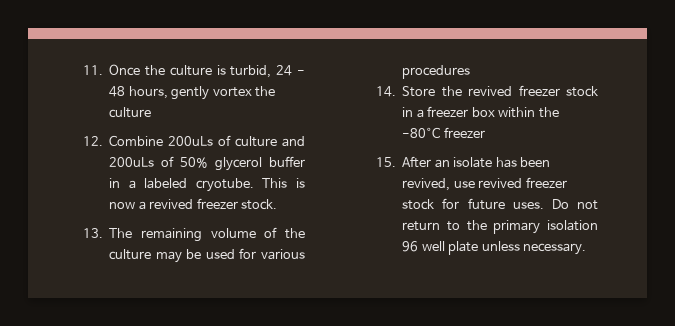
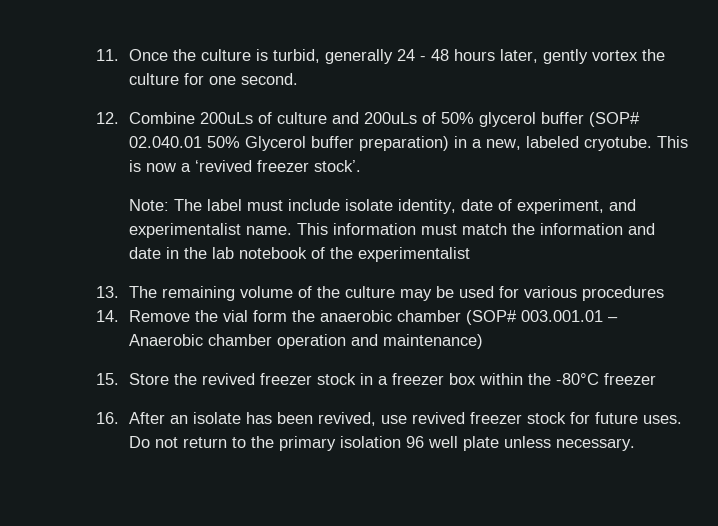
- 11. Once the culture is turbid, 24 - 48 hours, gently vortex the culture
+ 11. Once the culture is turbid, generally 24 - 48 hours later, gently vortex the culture for one second.
- 12. Combine 200uLs of culture and 200uLs of 50% glycerol buffer in a labeled cryotube.
+ 12. Combine 200uLs of culture and 200uLs of 50% glycerol buffer (SOP# 02.040.01 50% Glycerol buffer preparation) in a new, labeled cryotube.
- This is now a revived freezer stock.
+ This is now a ‘revived freezer stock’.
+ Note: The label must include isolate identity, date of experiment, and experimentalist name. This information must match the information and date in the lab notebook of the experimentalist
- 14. Store the revived freezer stock in a freezer box within the -80°C freezer
+ 14. Remove the vial form the anaerobic chamber (SOP# 003.001.01 – Anaerobic chamber operation and maintenance)
+ 15. Store the revived freezer stock in a freezer box within the -80°C freezer
- 15. After an isolate has been revived, use revived freezer stock for future uses.
+ 16. After an isolate has been revived, use revived freezer stock for future uses.

